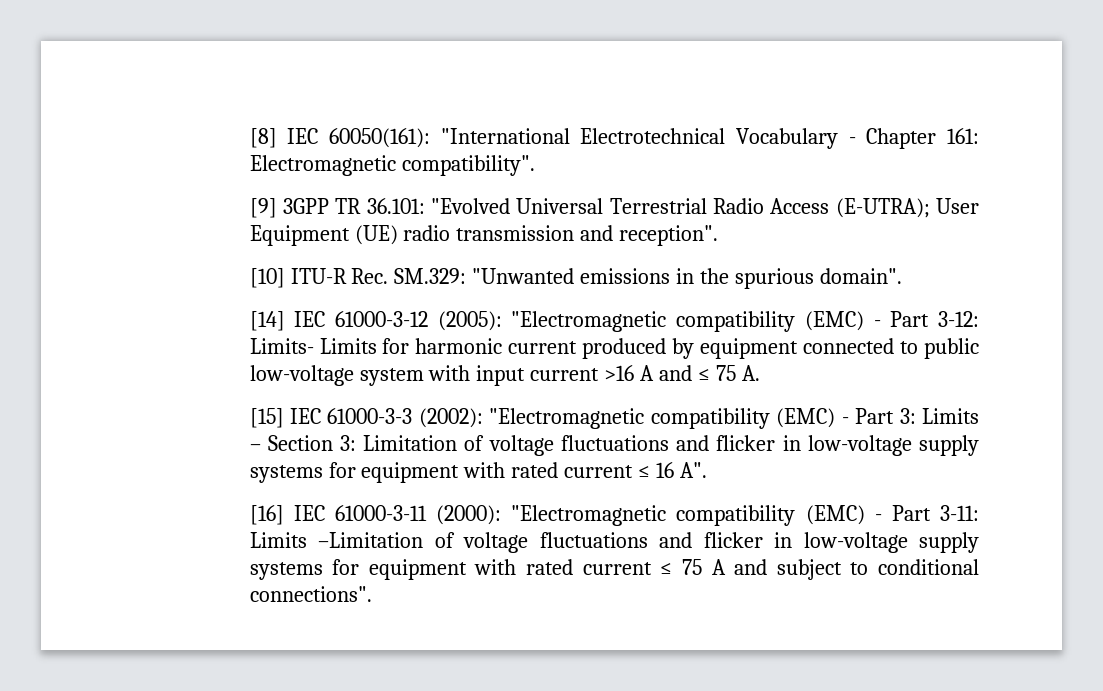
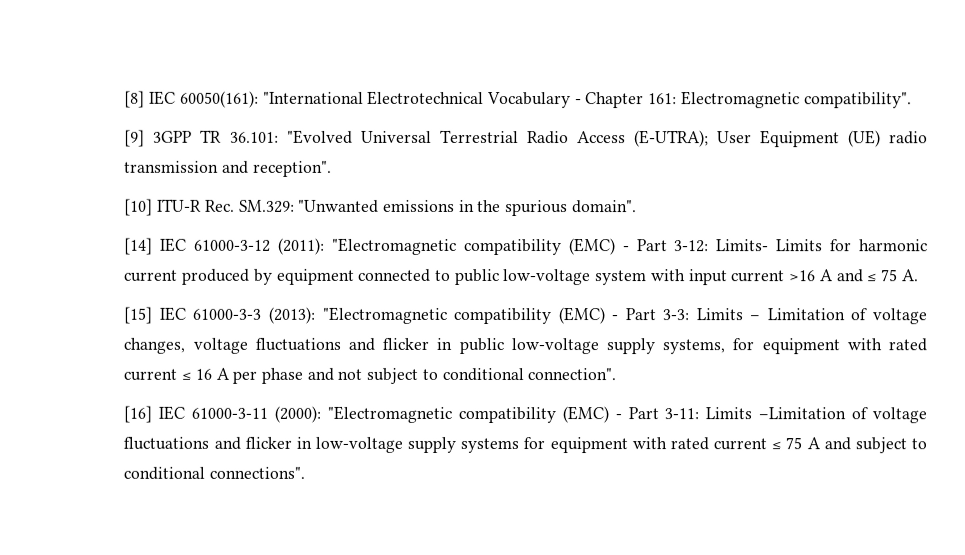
- [14] IEC 61000-3-12 (2005): "Electromagnetic compatibility (EMC) - Part 3-12: Limits- Limits for harmonic current produced by equipment connected to public low-voltage system with input current >16 A and ≤ 75 A.
+ [14] IEC 61000-3-12 (2011): "Electromagnetic compatibility (EMC) - Part 3-12: Limits- Limits for harmonic current produced by equipment connected to public low-voltage system with input current >16 A and ≤ 75 A.
- [15] IEC 61000-3-3 (2002): "Electromagnetic compatibility (EMC) - Part 3: Limits – Section 3: Limitation of voltage fluctuations and flicker in low-voltage supply systems for equipment with rated current ≤ 16 A".
+ [15] IEC 61000-3-3 (2013): "Electromagnetic compatibility (EMC) - Part 3-3: Limits – Limitation of voltage changes, voltage fluctuations and flicker in public low-voltage supply systems, for equipment with rated current ≤ 16 A per phase and not subject to conditional connection".

